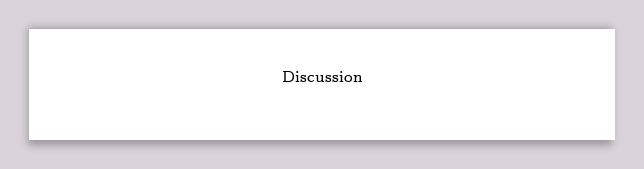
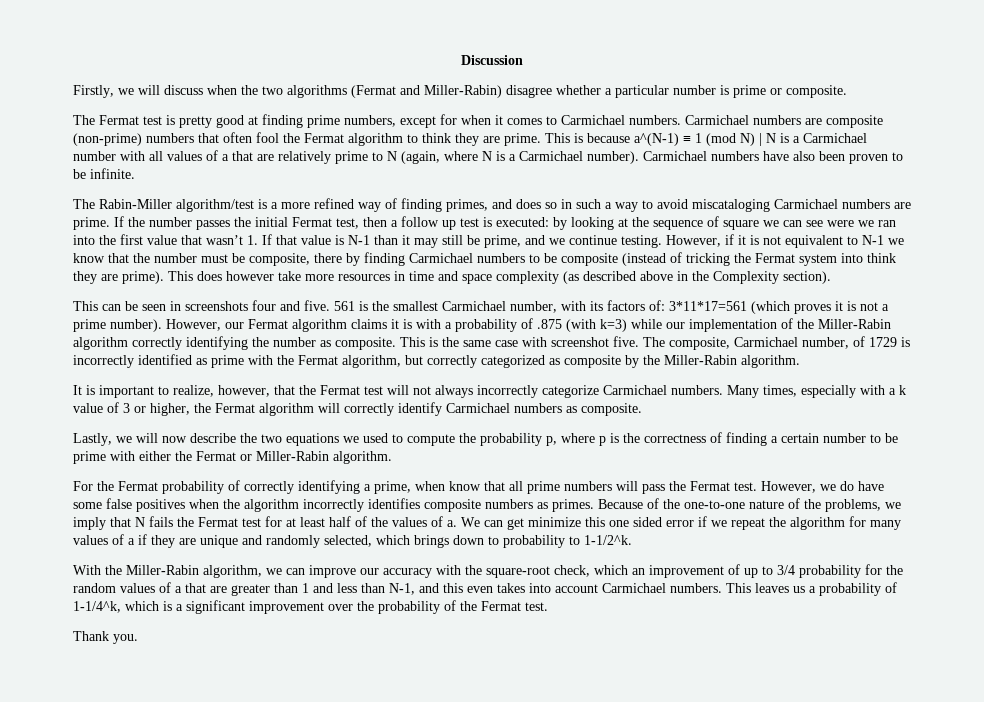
+ Firstly, we will discuss when the two algorithms (Fermat and Miller-Rabin) disagree whether a particular number is prime or composite.
+ The Fermat test is pretty good at finding prime numbers, except for when it comes to Carmichael numbers. Carmichael numbers are composite (non-prime) numbers that often fool the Fermat algorithm to think they are prime. This is because a^(N-1) ≡ 1 (mod N) | N is a Carmichael number with all values of a that are relatively prime to N (again, where N is a Carmichael number). Carmichael numbers have also been proven to be infinite.
+ The Rabin-Miller algorithm/test is a more refined way of finding primes, and does so in such a way to avoid miscataloging Carmichael numbers are prime. If the number passes the initial Fermat test, then a follow up test is executed: by looking at the sequence of square we can see were we ran into the first value that wasn’t 1. If that value is N-1 than it may still be prime, and we continue testing. However, if it is not equivalent to N-1 we know that the number must be composite, there by finding Carmichael numbers to be composite (instead of tricking the Fermat system into think they are prime). This does however take more resources in time and space complexity (as described above in the Complexity section).
+ This can be seen in screenshots four and five. 561 is the smallest Carmichael number, with its factors of: 3*11*17=561 (which proves it is not a prime number). However, our Fermat algorithm claims it is with a probability of .875 (with k=3) while our implementation of the Miller-Rabin algorithm correctly identifying the number as composite. This is the same case with screenshot five. The composite, Carmichael number, of 1729 is incorrectly identified as prime with the Fermat algorithm, but correctly categorized as composite by the Miller-Rabin algorithm.
+ It is important to realize, however, that the Fermat test will not always incorrectly categorize Carmichael numbers. Many times, especially with a k value of 3 or higher, the Fermat algorithm will correctly identify Carmichael numbers as composite.
+ Lastly, we will now describe the two equations we used to compute the probability p, where p is the correctness of finding a certain number to be prime with either the Fermat or Miller-Rabin algorithm.
+ For the Fermat probability of correctly identifying a prime, when know that all prime numbers will pass the Fermat test. However, we do have some false positives when the algorithm incorrectly identifies composite numbers as primes. Because of the one-to-one nature of the problems, we imply that N fails the Fermat test for at least half of the values of a. We can get minimize this one sided error if we repeat the algorithm for many values of a if they are unique and randomly selected, which brings down to probability to 1-1/2^k.
+ With the Miller-Rabin algorithm, we can improve our accuracy with the square-root check, which an improvement of up to 3/4 probability for the random values of a that are greater than 1 and less than N-1, and this even takes into account Carmichael numbers. This leaves us a probability of 1-1/4^k, which is a significant improvement over the probability of the Fermat test.
+ Thank you.

